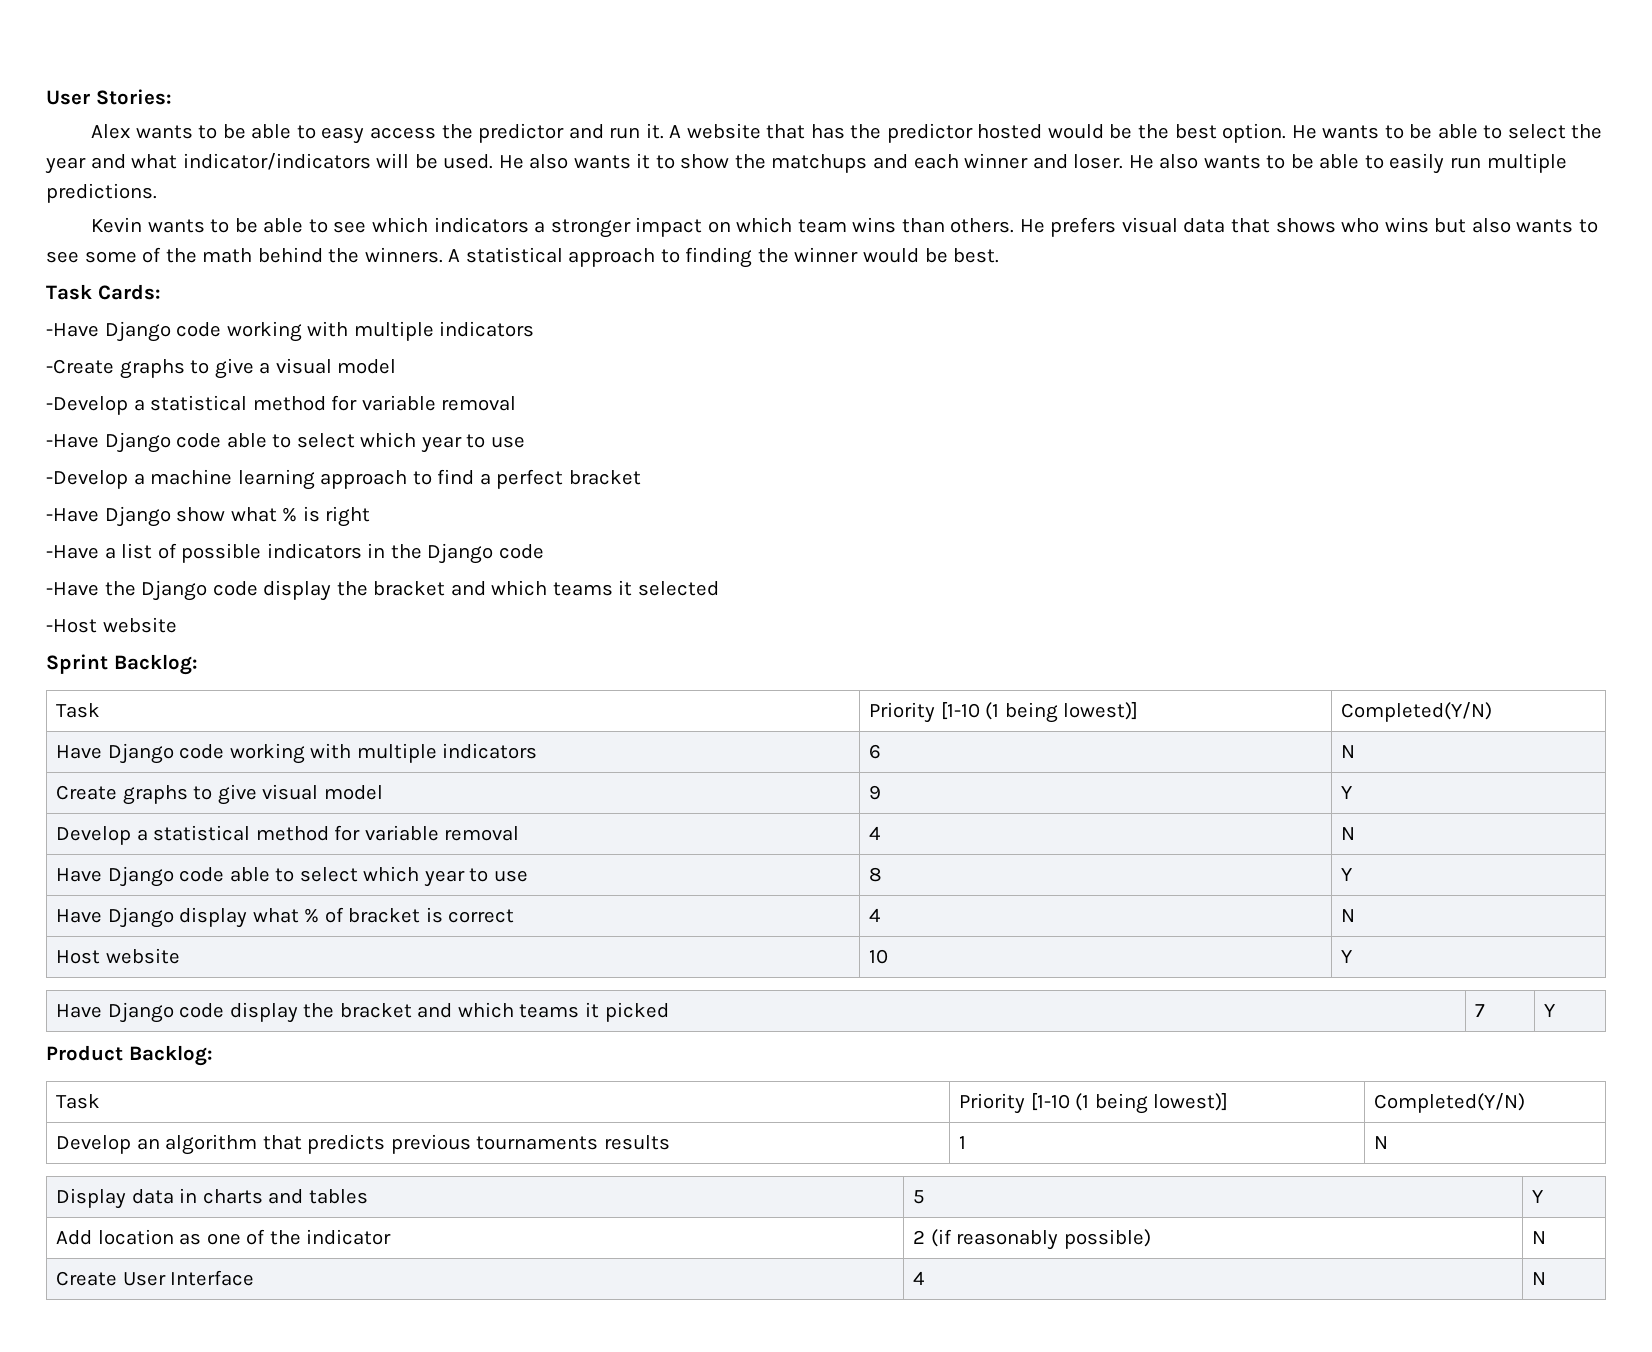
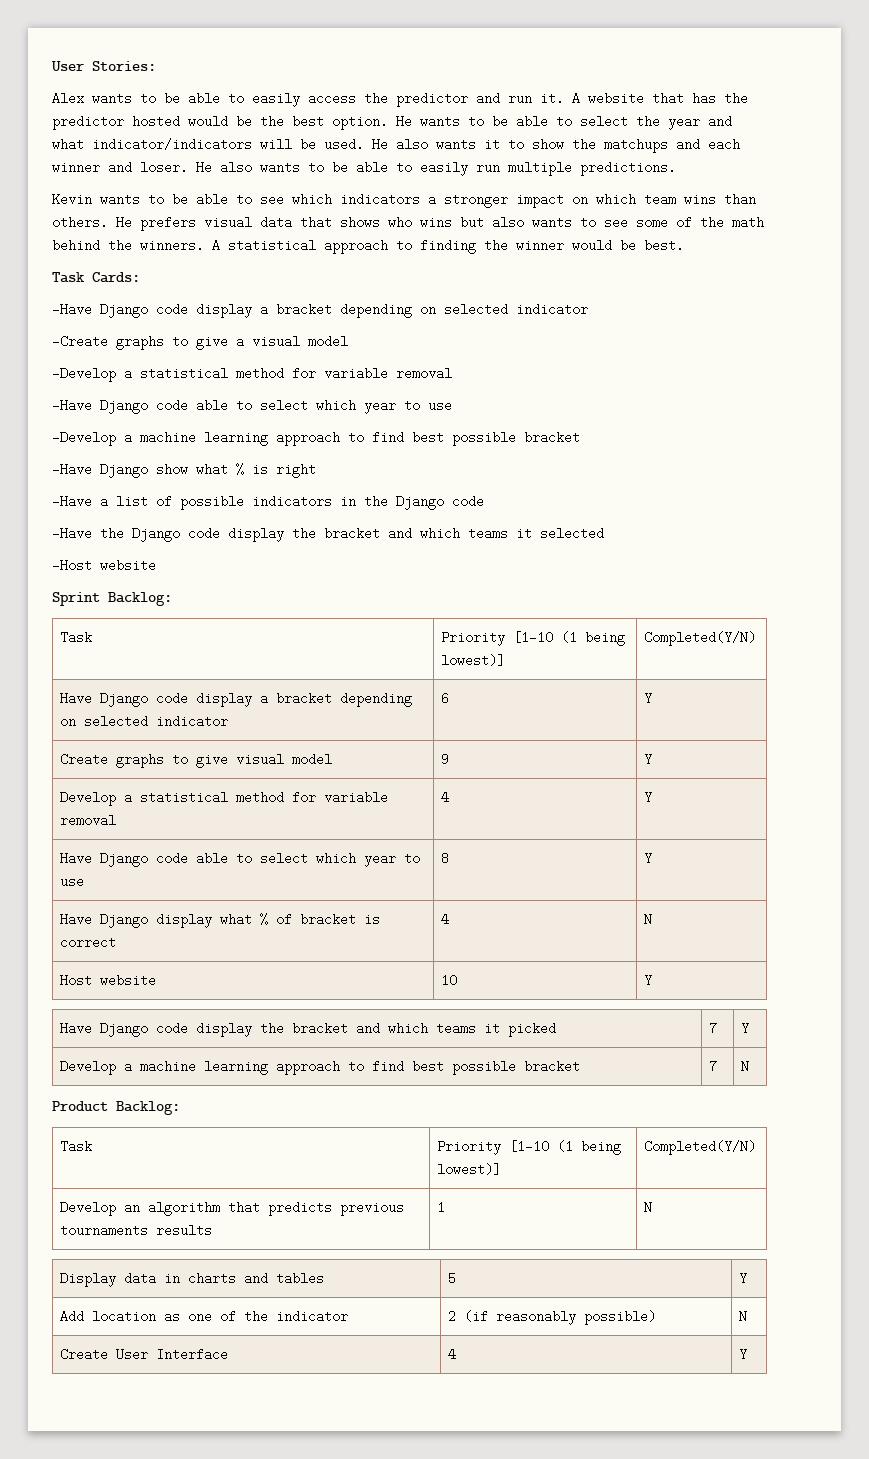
- Alex wants to be able to easy access the predictor and run it.
+ Alex wants to be able to easily access the predictor and run it.
- -Have Django code working with multiple indicators
+ -Have Django code display a bracket depending on selected indicator
- -Develop a machine learning approach to find a perfect bracket
+ -Develop a machine learning approach to find best possible bracket
- Have Django code working with multiple indicators | 6 | N
+ Have Django code display a bracket depending on selected indicator | 6 | Y
- Develop a statistical method for variable removal | 4 | N
+ Develop a statistical method for variable removal | 4 | Y
+ Develop a machine learning approach to find best possible bracket | 7 | N
- Create User Interface | 4 | N
+ Create User Interface | 4 | Y

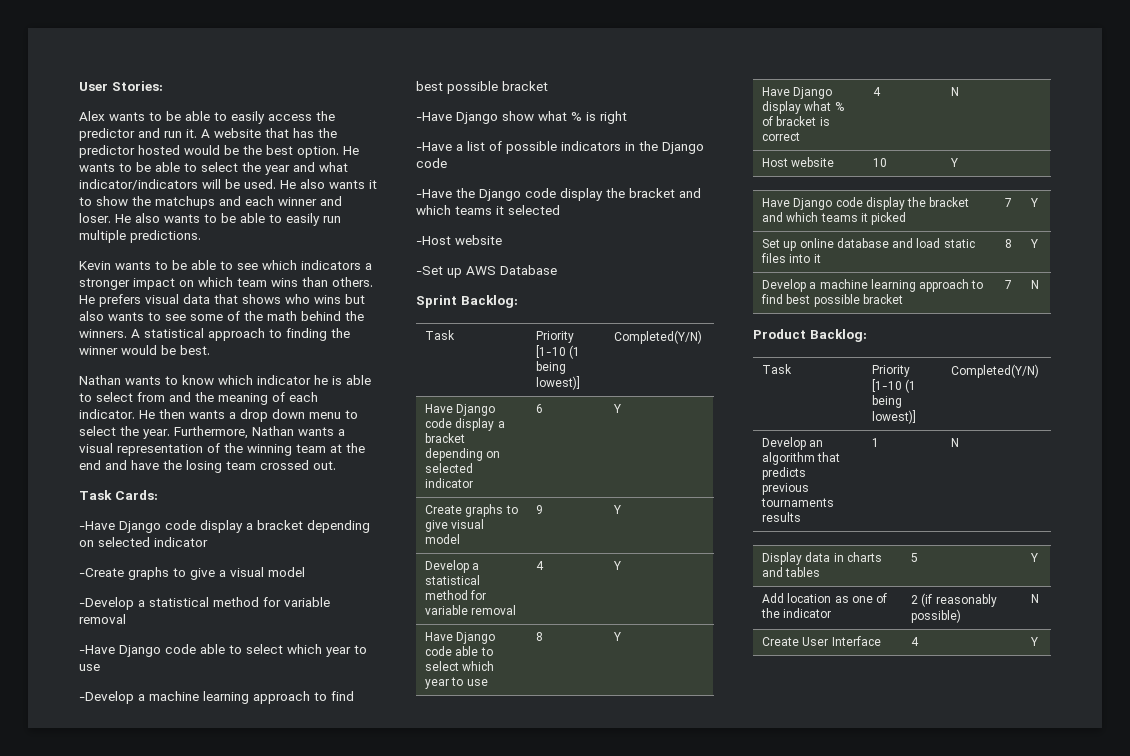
+ Nathan wants to know which indicator he is able to select from and the meaning of each indicator. He then wants a drop down menu to select the year. Furthermore, Nathan wants a visual representation of the winning team at the end and have the losing team crossed out.
+ -Set up AWS Database
+ Set up online database and load static files into it | 8 | Y

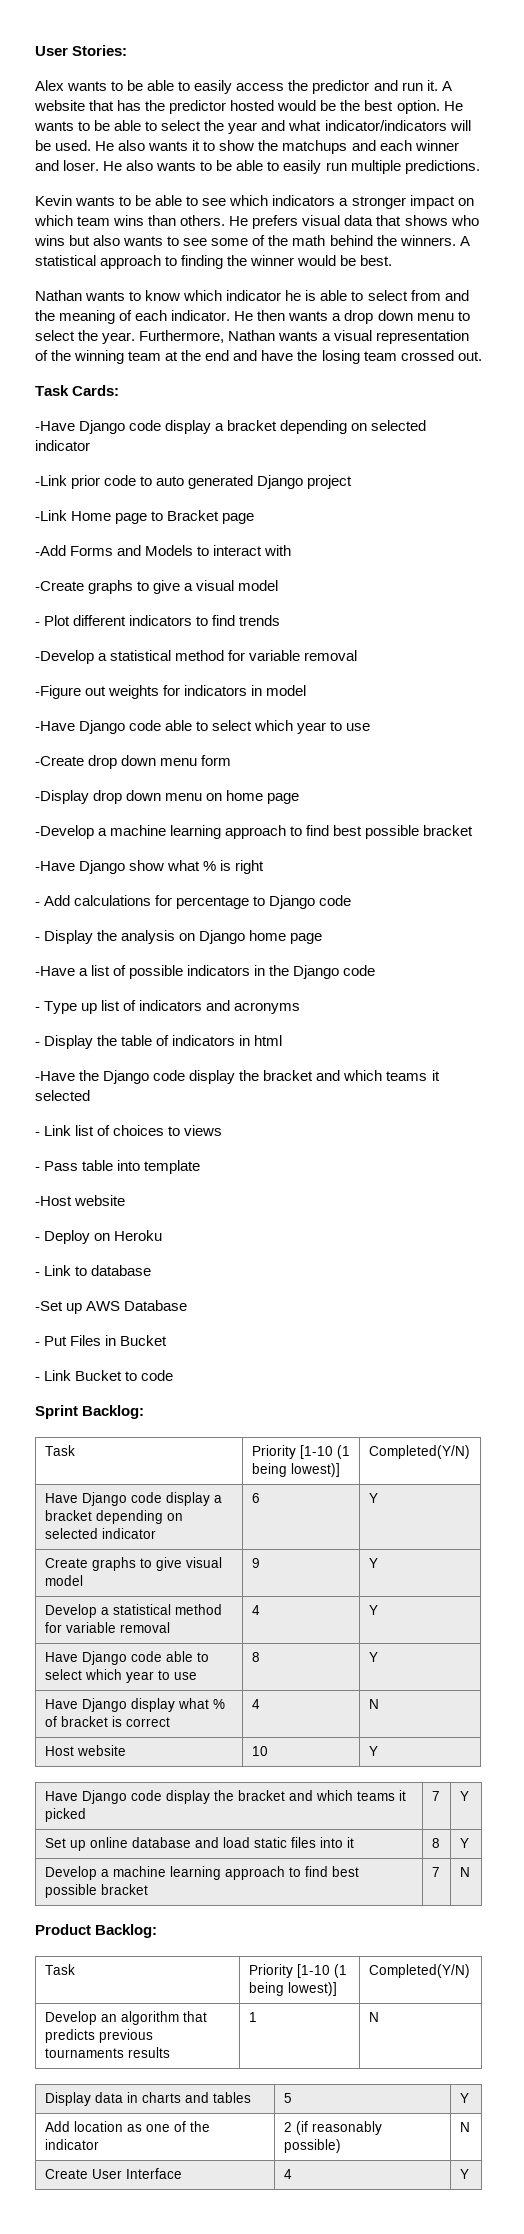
+ -Link prior code to auto generated Django project
+ -Link Home page to Bracket page
+ -Add Forms and Models to interact with
+ - Plot different indicators to find trends
+ -Figure out weights for indicators in model
+ -Create drop down menu form
+ -Display drop down menu on home page
+ - Add calculations for percentage to Django code
+ - Display the analysis on Django home page
+ - Type up list of indicators and acronyms
+ - Display the table of indicators in html
+ - Link list of choices to views
+ - Pass table into template
  -Host website
+ - Deploy on Heroku
+ - Link to database
  -Set up AWS Database
+ - Put Files in Bucket
+ - Link Bucket to code

